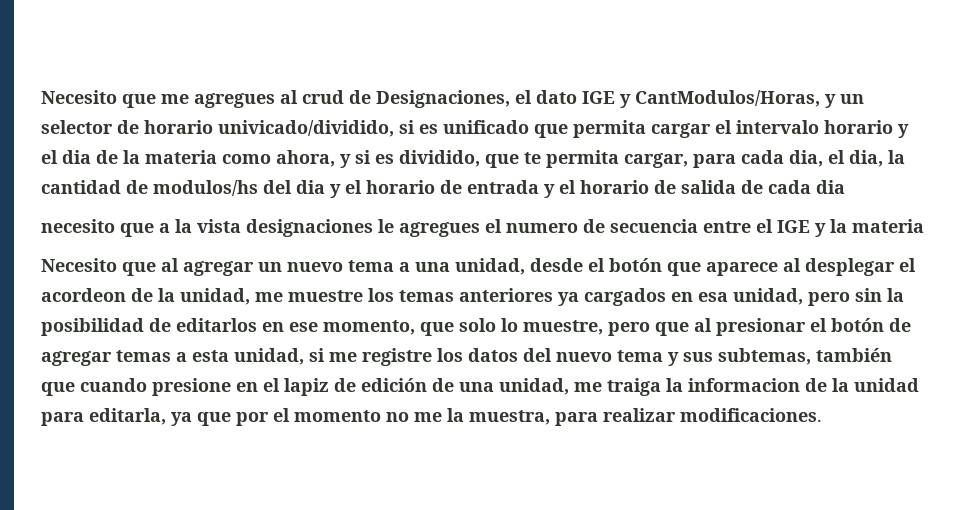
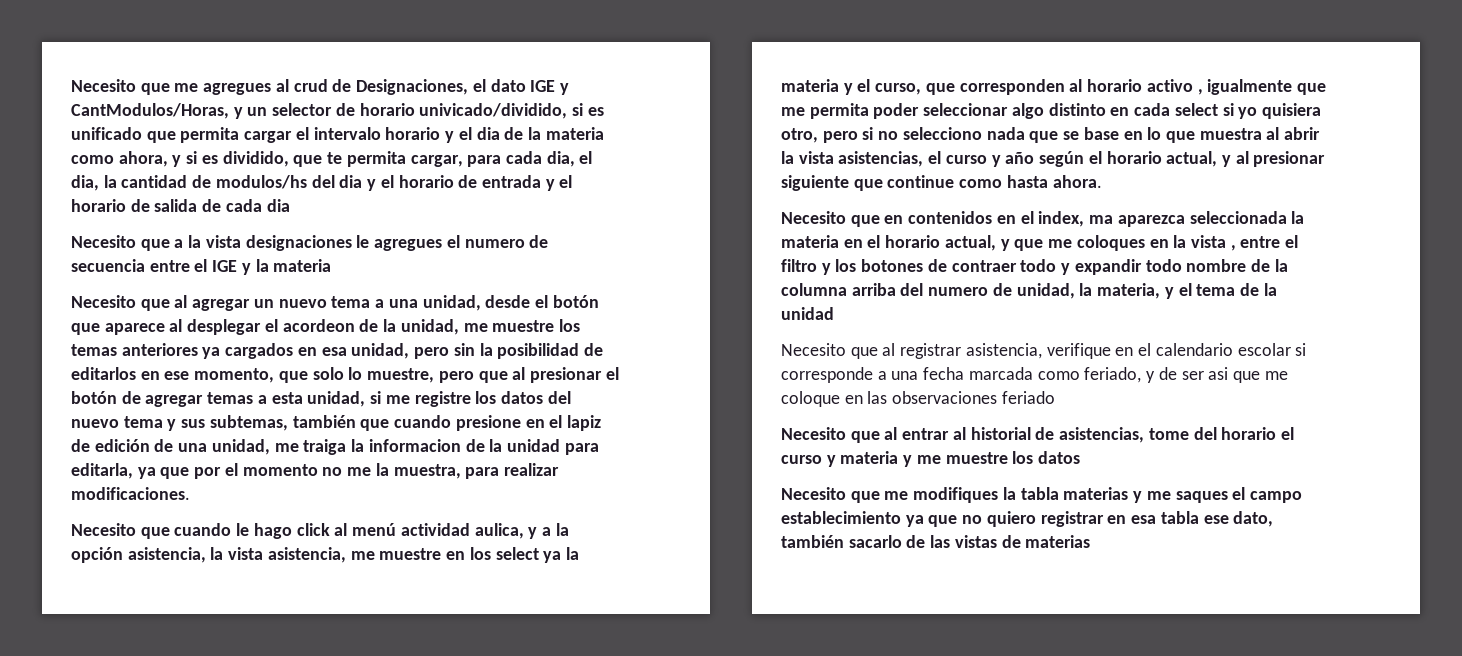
- necesito que a la vista designaciones le agregues el numero de secuencia entre el IGE y la materia
+ Necesito que a la vista designaciones le agregues el numero de secuencia entre el IGE y la materia
+ Necesito que cuando le hago click al menú actividad aulica, y a la opción asistencia, la vista asistencia, me muestre en los select ya la materia y el curso, que corresponden al horario activo , igualmente que me permita poder seleccionar algo distinto en cada select si yo quisiera otro, pero si no selecciono nada que se base en lo que muestra al abrir la vista asistencias, el curso y año según el horario actual, y al presionar siguiente que continue como hasta ahora.
+ Necesito que en contenidos en el index, ma aparezca seleccionada la materia en el horario actual, y que me coloques en la vista , entre el filtro y los botones de contraer todo y expandir todo nombre de la columna arriba del numero de unidad, la materia, y el tema de la unidad
+ Necesito que al registrar asistencia, verifique en el calendario escolar si corresponde a una fecha marcada como feriado, y de ser asi que me coloque en las observaciones feriado
+ Necesito que al entrar al historial de asistencias, tome del horario el curso y materia y me muestre los datos
+ Necesito que me modifiques la tabla materias y me saques el campo establecimiento ya que no quiero registrar en esa tabla ese dato, también sacarlo de las vistas de materias

